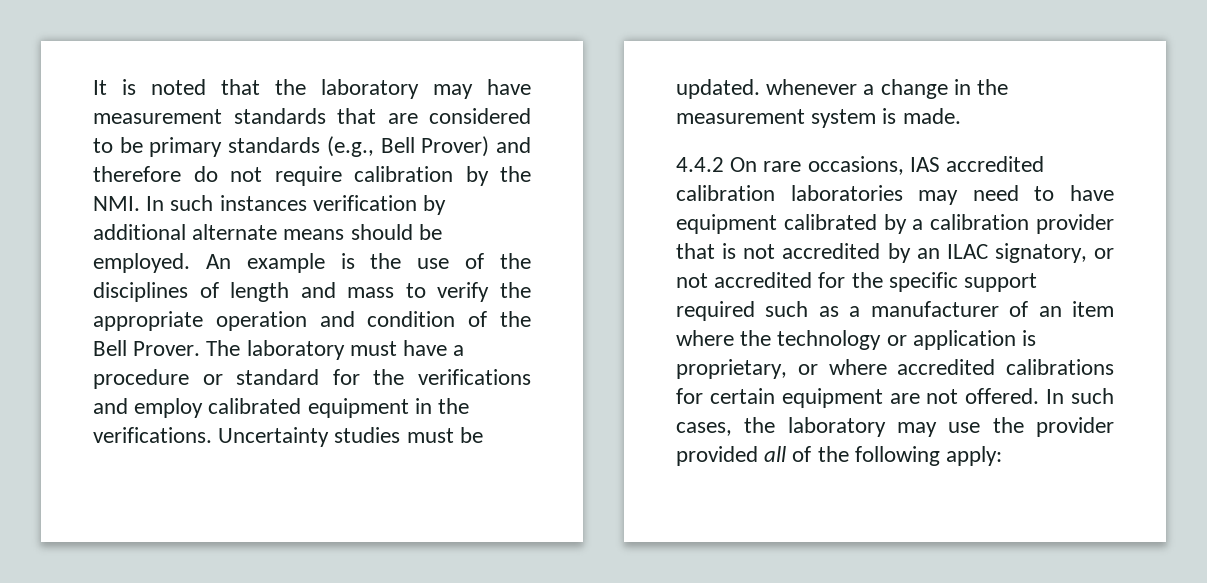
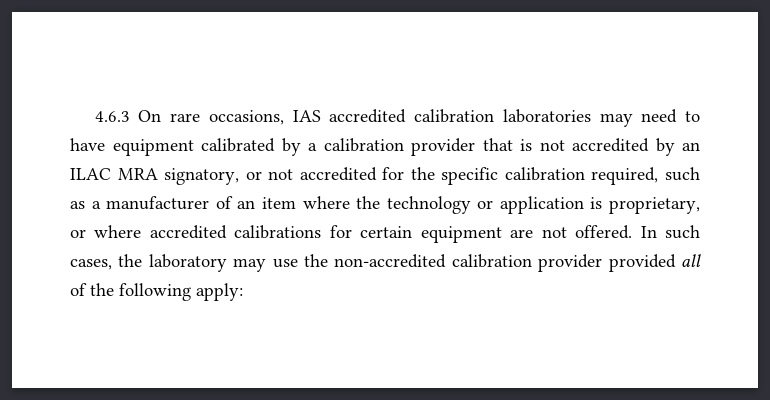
- It is noted that the laboratory may have measurement standards that are considered to be primary standards (e.g., Bell Prover) and therefore do not require calibration by the NMI. In such instances verification by additional alternate means should be employed. An example is the use of the disciplines of length and mass to verify the appropriate operation and condition of the Bell Prover. The laboratory must have a procedure or standard for the verifications and employ calibrated equipment in the verifications. Uncertainty studies must be updated. whenever a change in the measurement system is made.
- 4.4.2 On rare occasions, IAS accredited calibration laboratories may need to have equipment calibrated by a calibration provider that is not accredited by an ILAC signatory, or not accredited for the specific support required such as a manufacturer of an item where the technology or application is proprietary, or where accredited calibrations for certain equipment are not offered.
+ 4.6.3 On rare occasions, IAS accredited calibration laboratories may need to have equipment calibrated by a calibration provider that is not accredited by an ILAC MRA signatory, or not accredited for the specific calibration required, such as a manufacturer of an item where the technology or application is proprietary, or where accredited calibrations for certain equipment are not offered.
- In such cases, the laboratory may use the provider provided all of the following apply:
+ In such cases, the laboratory may use the non-accredited calibration provider provided all of the following apply:

